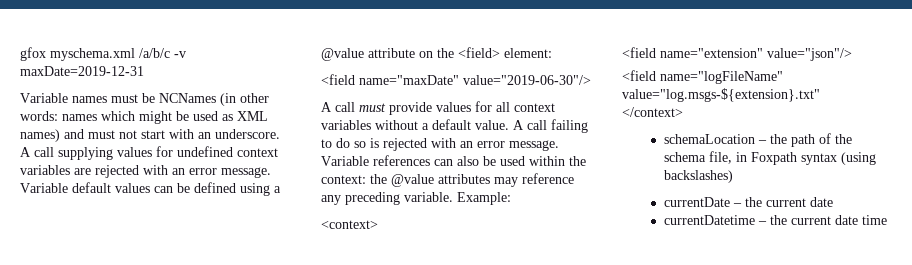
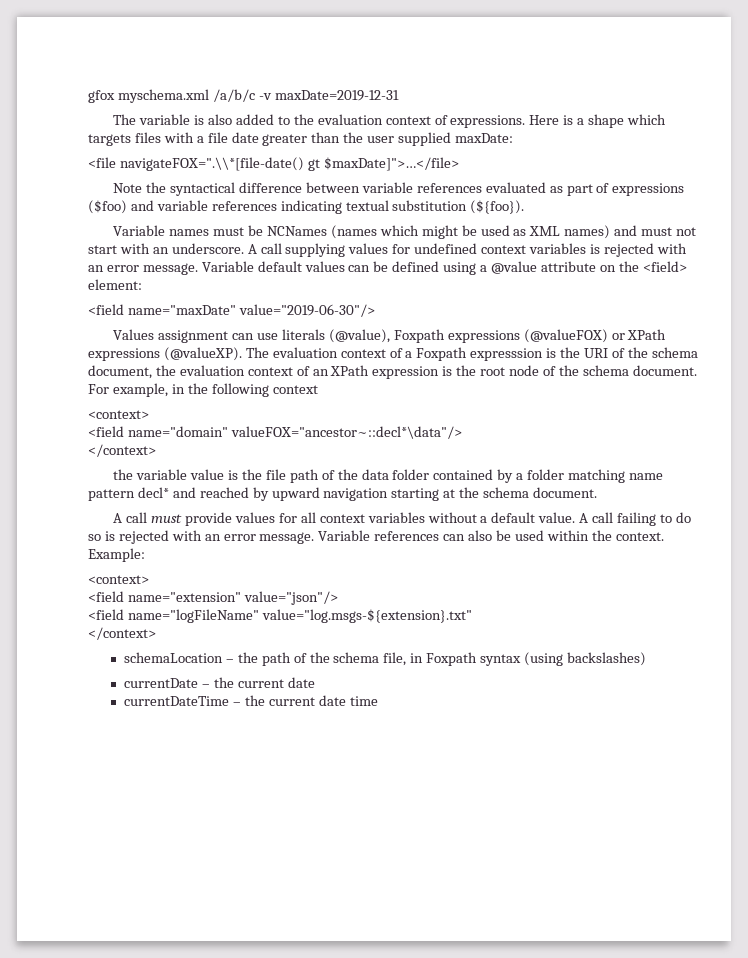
+ The variable is also added to the evaluation context of expressions. Here is a shape which targets files with a file date greater than the user supplied maxDate:
+ <file navigateFOX=".\\*[file-date() gt $maxDate]">…</file>
+ Note the syntactical difference between variable references evaluated as part of expressions ($foo) and variable references indicating textual substitution (${foo}).
- Variable names must be NCNames (in other words: names which might be used as XML names) and must not start with an underscore.
+ Variable names must be NCNames (names which might be used as XML names) and must not start with an underscore.
- A call supplying values for undefined context variables are rejected with an error message.
+ A call supplying values for undefined context variables is rejected with an error message.
+ Values assignment can use literals (@value), Foxpath expressions (@valueFOX) or XPath expressions (@valueXP). The evaluation context of a Foxpath expresssion is the URI of the schema document, the evaluation context of an XPath expression is the root node of the schema document. For example, in the following context
+ <context>
+ <field name="domain" valueFOX="ancestor~::decl*\data"/>
+ </context>
+ the variable value is the file path of the data folder contained by a folder matching name pattern decl* and reached by upward navigation starting at the schema document.
- Variable references can also be used within the context: the @value attributes may reference any preceding variable.
+ Variable references can also be used within the context.
- currentDatetime – the current date time
+ currentDateTime – the current date time

